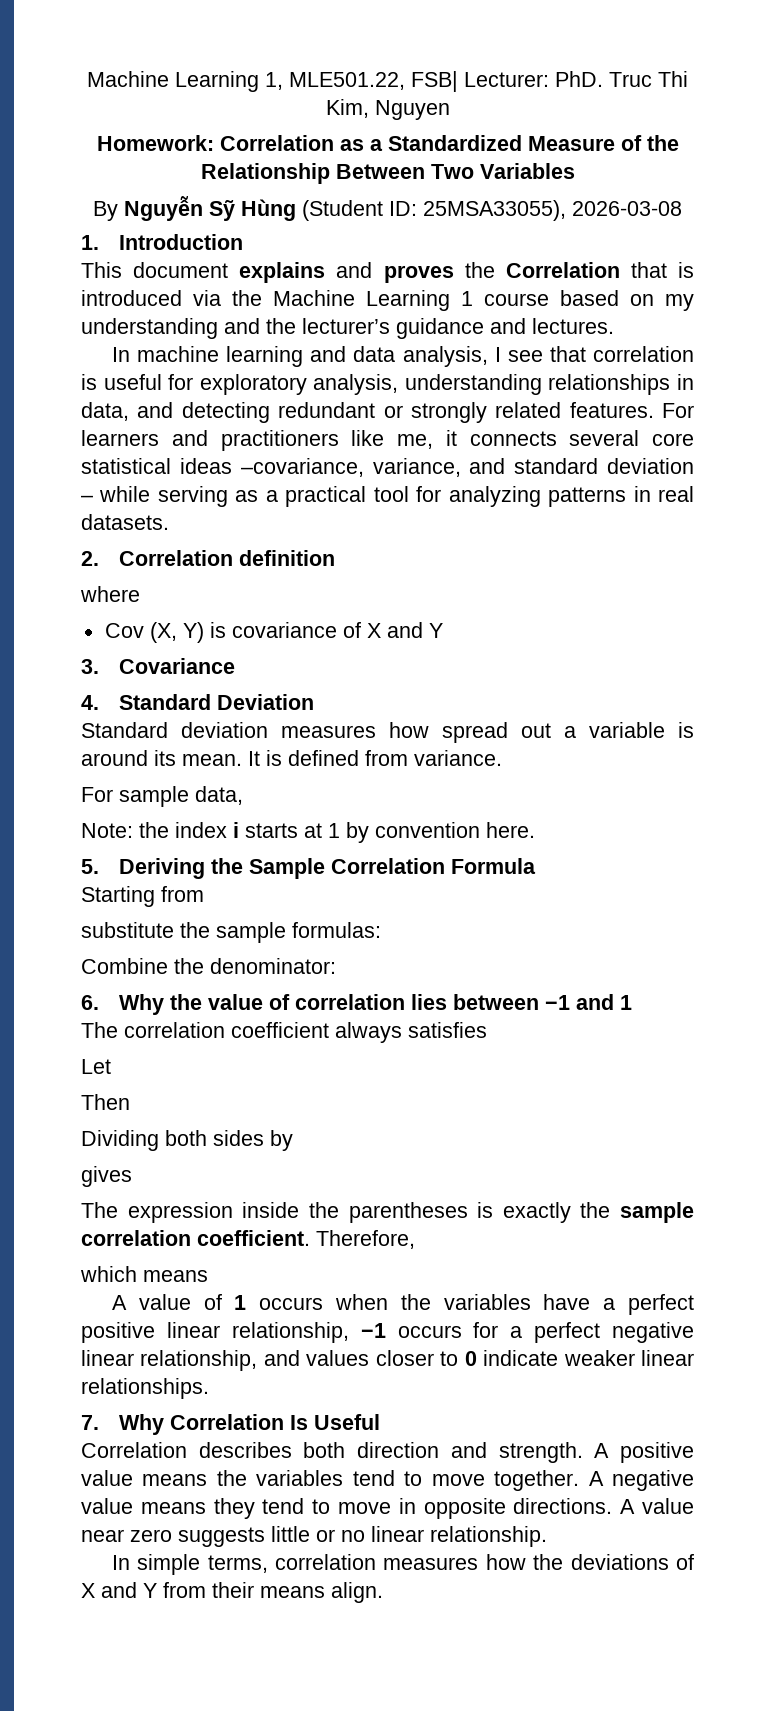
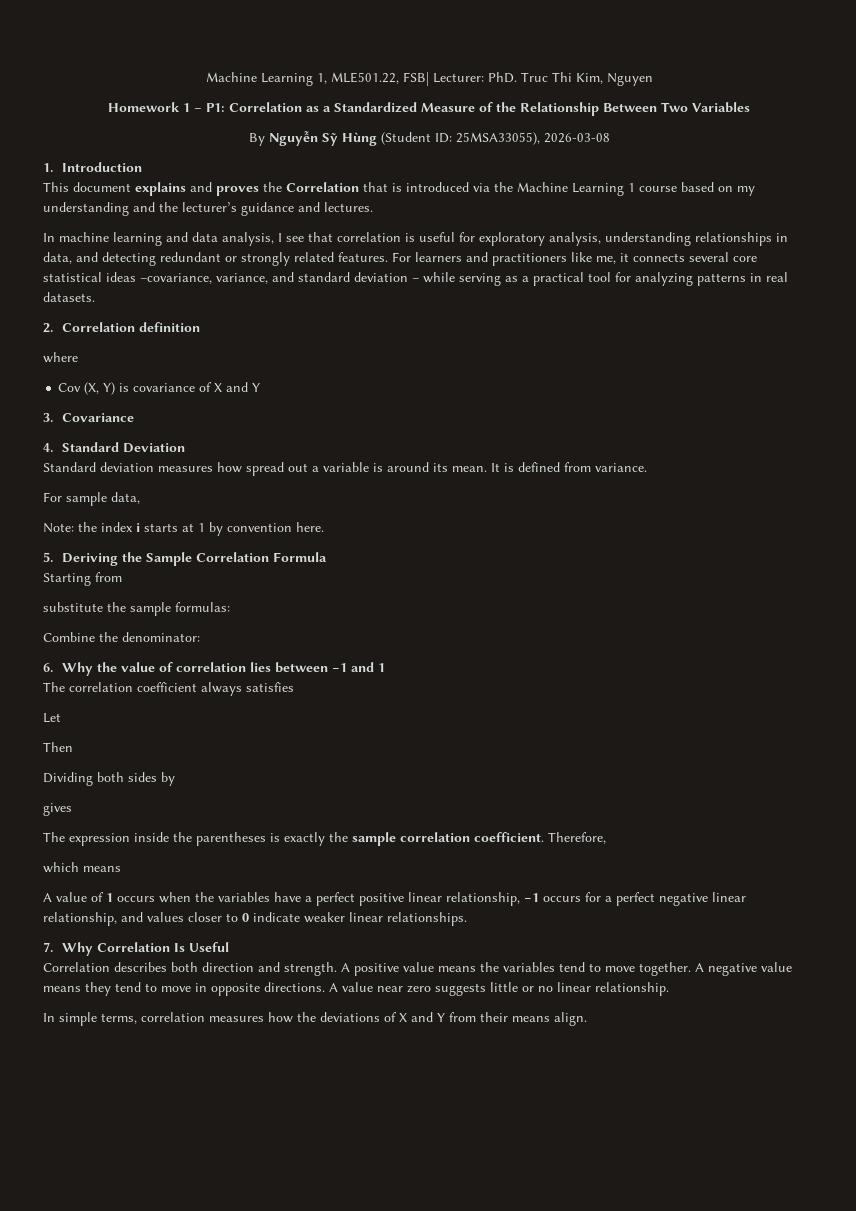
- Homework: Correlation as a Standardized Measure of the Relationship Between Two Variables
+ Homework 1 – P1: Correlation as a Standardized Measure of the Relationship Between Two Variables

